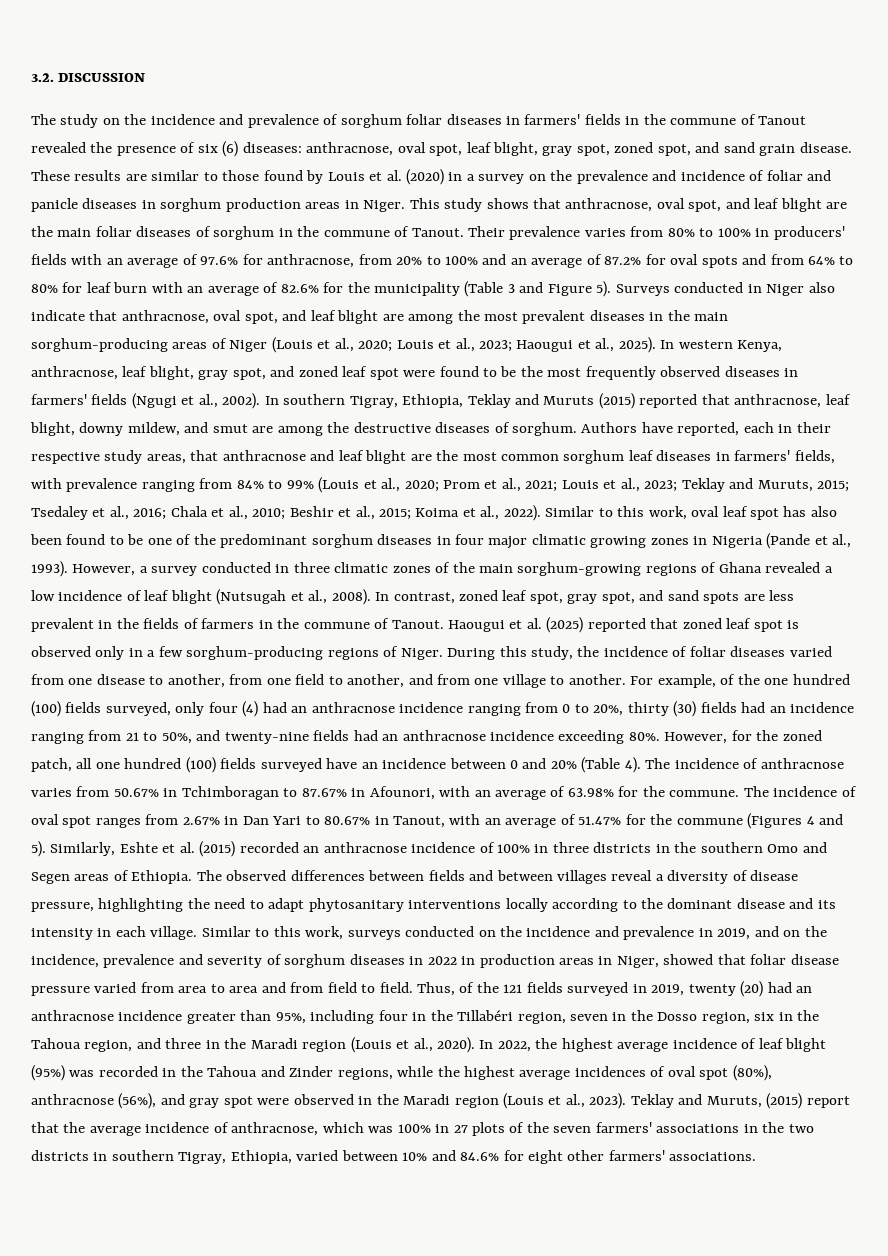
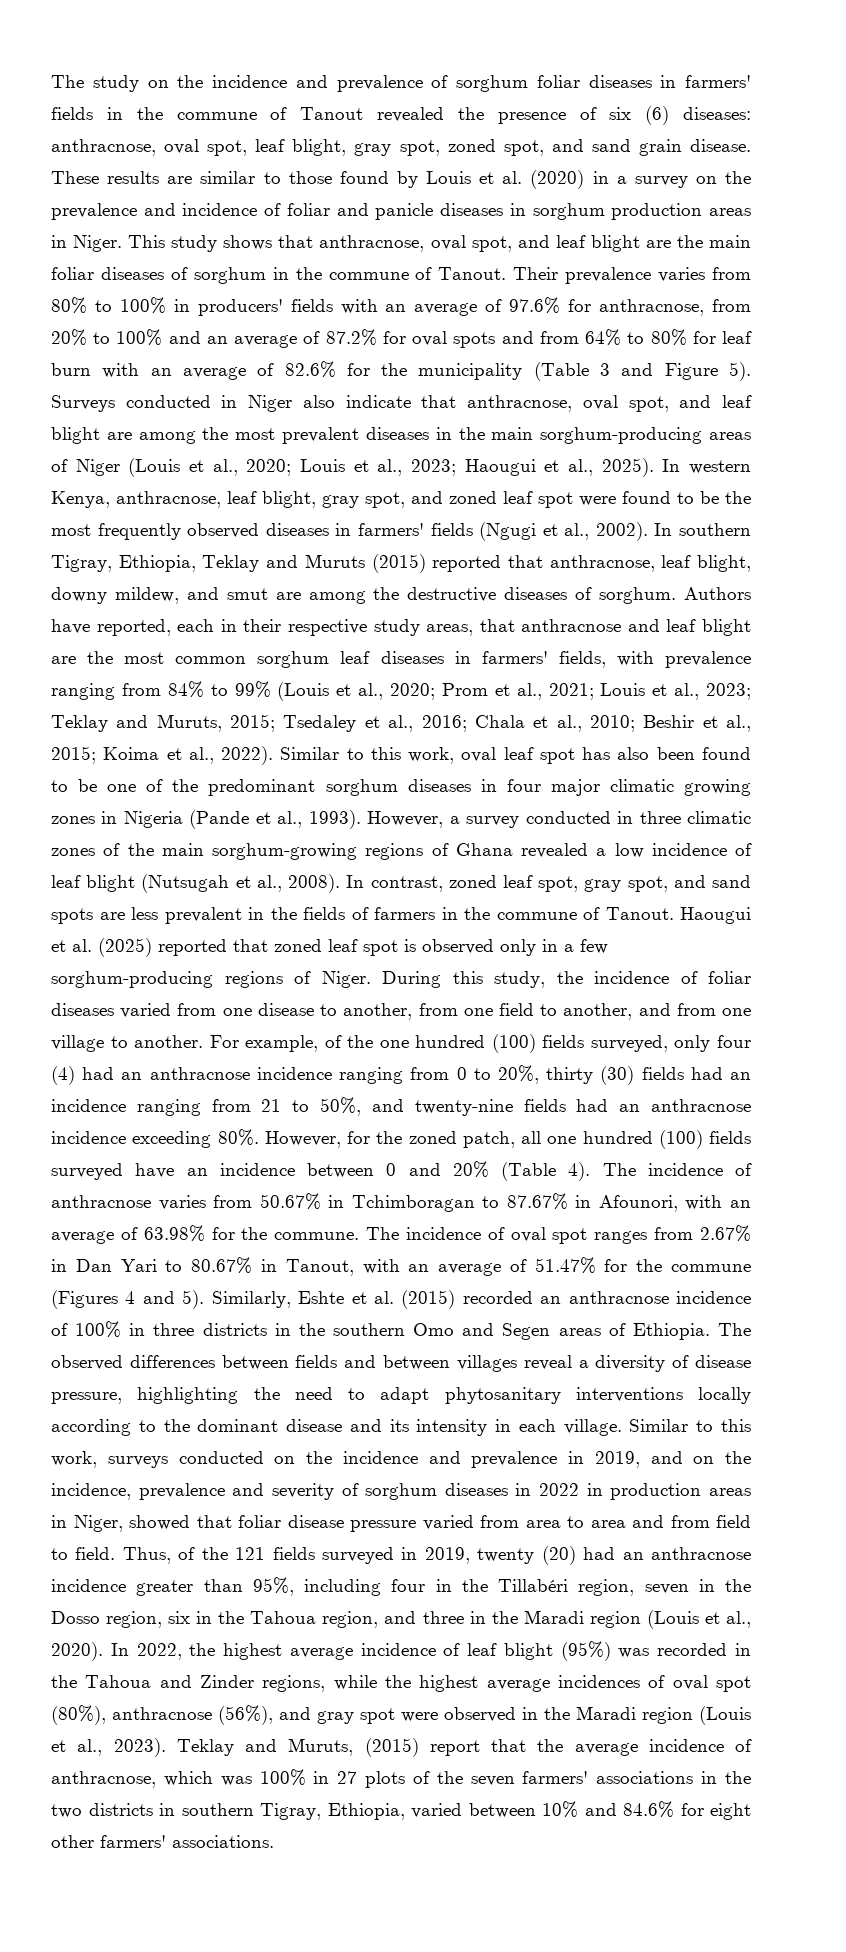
- 3.2. DISCUSSION

